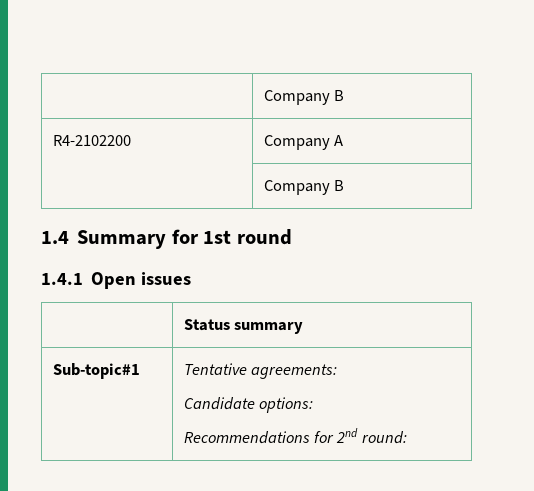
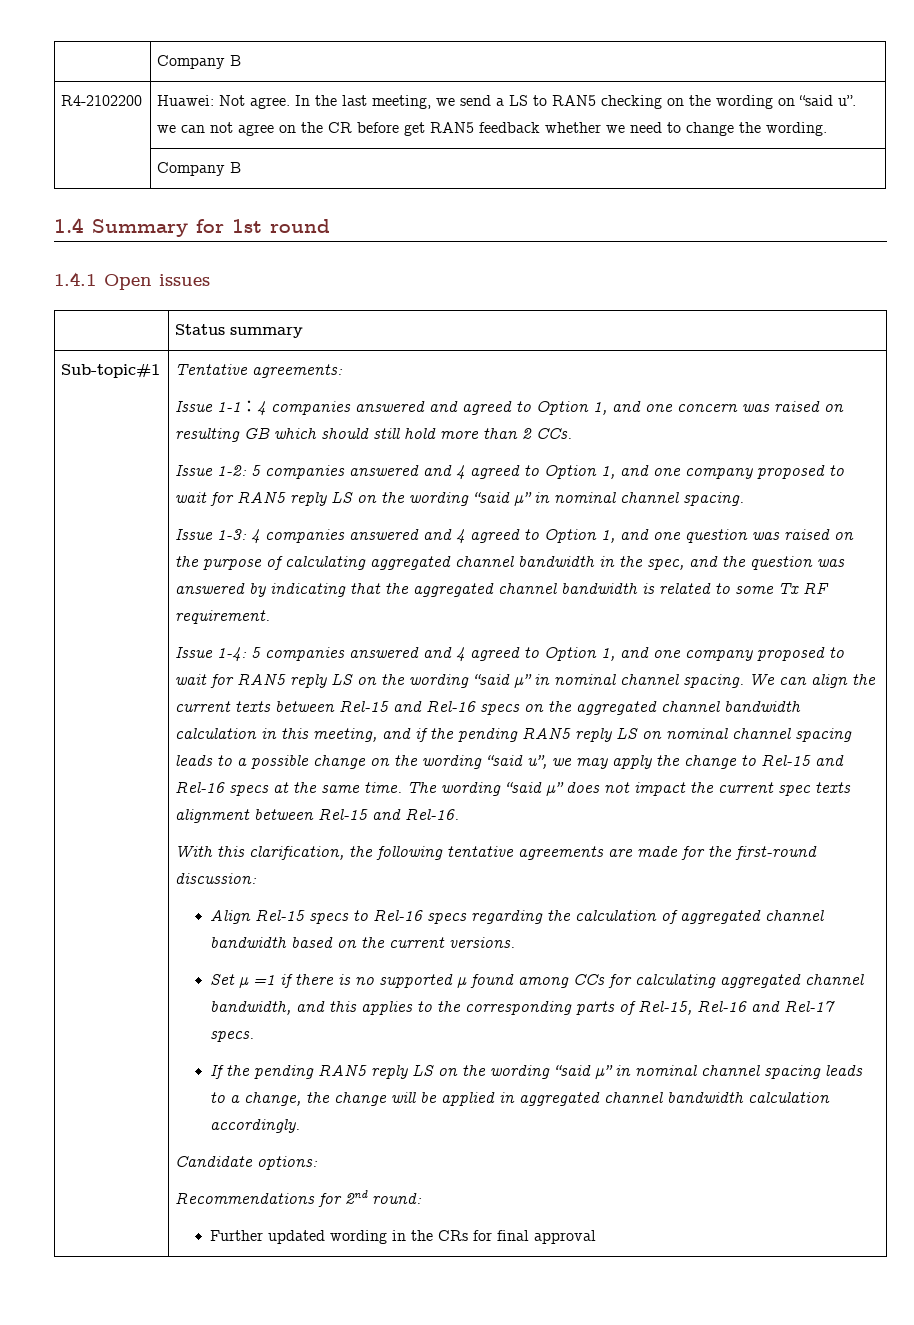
- R4-2102200 | Company A
+ R4-2102200 | Huawei: Not agree. In the last meeting, we send a LS to RAN5 checking on the wording on “said u”. we can not agree on the CR before get RAN5 feedback whether we need to change the wording.
+ Issue 1-1：4 companies answered and agreed to Option 1, and one concern was raised on resulting GB which should still hold more than 2 CCs.
+ Issue 1-2: 5 companies answered and 4 agreed to Option 1, and one company proposed to wait for RAN5 reply LS on the wording “said µ” in nominal channel spacing.
+ Issue 1-3: 4 companies answered and 4 agreed to Option 1, and one question was raised on the purpose of calculating aggregated channel bandwidth in the spec, and the question was answered by indicating that the aggregated channel bandwidth is related to some Tx RF requirement.
+ Issue 1-4: 5 companies answered and 4 agreed to Option 1, and one company proposed to wait for RAN5 reply LS on the wording “said µ” in nominal channel spacing. We can align the current texts between Rel-15 and Rel-16 specs on the aggregated channel bandwidth calculation in this meeting, and if the pending RAN5 reply LS on nominal channel spacing leads to a possible change on the wording “said u”, we may apply the change to Rel-15 and Rel-16 specs at the same time. The wording “said µ” does not impact the current spec texts alignment between Rel-15 and Rel-16.
+ With this clarification, the following tentative agreements are made for the first-round discussion:
+ Align Rel-15 specs to Rel-16 specs regarding the calculation of aggregated channel bandwidth based on the current versions.
+ Set µ =1 if there is no supported µ found among CCs for calculating aggregated channel bandwidth, and this applies to the corresponding parts of Rel-15, Rel-16 and Rel-17 specs.
+ If the pending RAN5 reply LS on the wording “said µ” in nominal channel spacing leads to a change, the change will be applied in aggregated channel bandwidth calculation accordingly.
+ Further updated wording in the CRs for final approval

